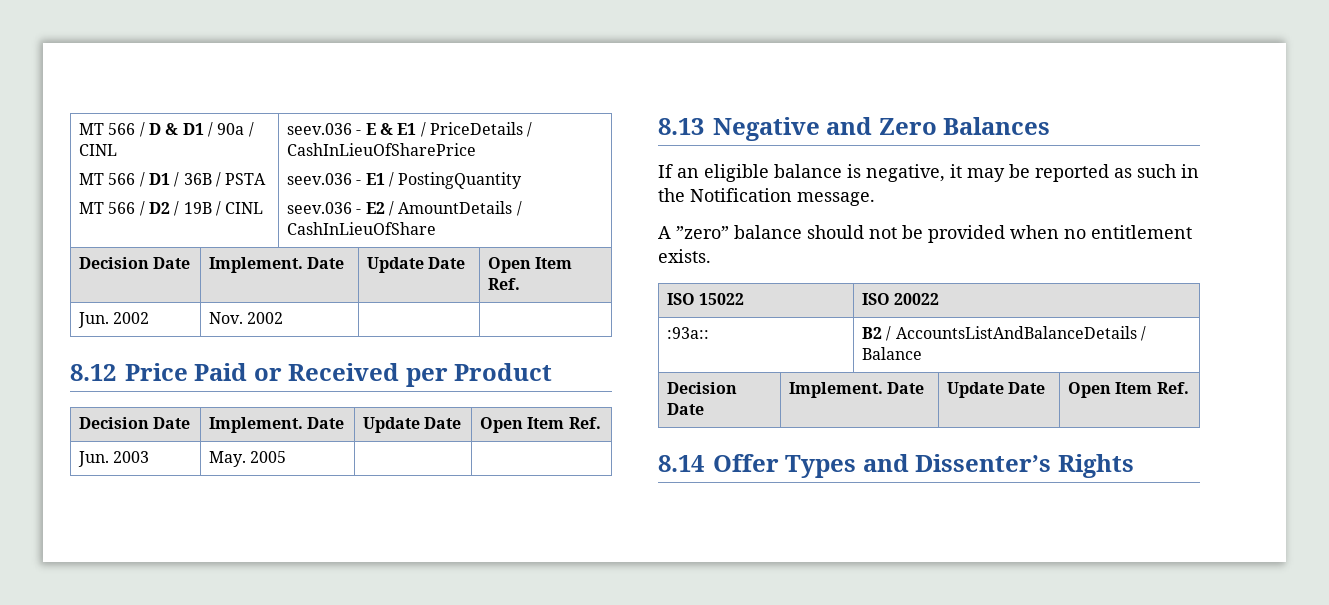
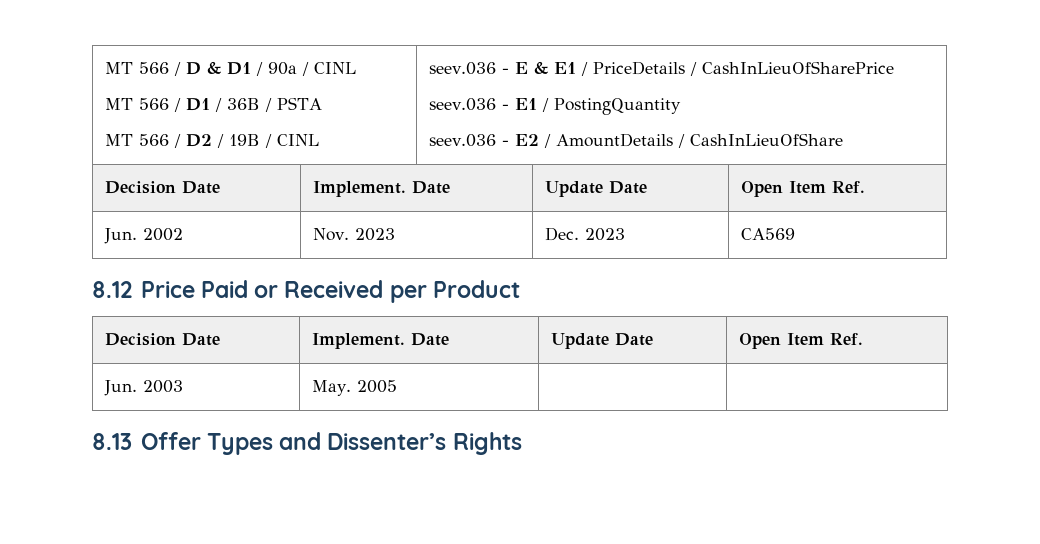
- Jun. 2002 | Nov. 2002 | |
+ Jun. 2002 | Nov. 2023 | Dec. 2023 | CA569
- 8.13 Negative and Zero Balances
- If an eligible balance is negative, it may be reported as such in the Notification message.
- A ”zero” balance should not be provided when no entitlement exists.
- ISO 15022 | ISO 20022
- :93a:: | B2 / AccountsListAndBalanceDetails / Balance
- Decision Date | Implement. Date | Update Date | Open Item Ref.
- 8.14 Offer Types and Dissenter’s Rights
+ 8.13 Offer Types and Dissenter’s Rights

